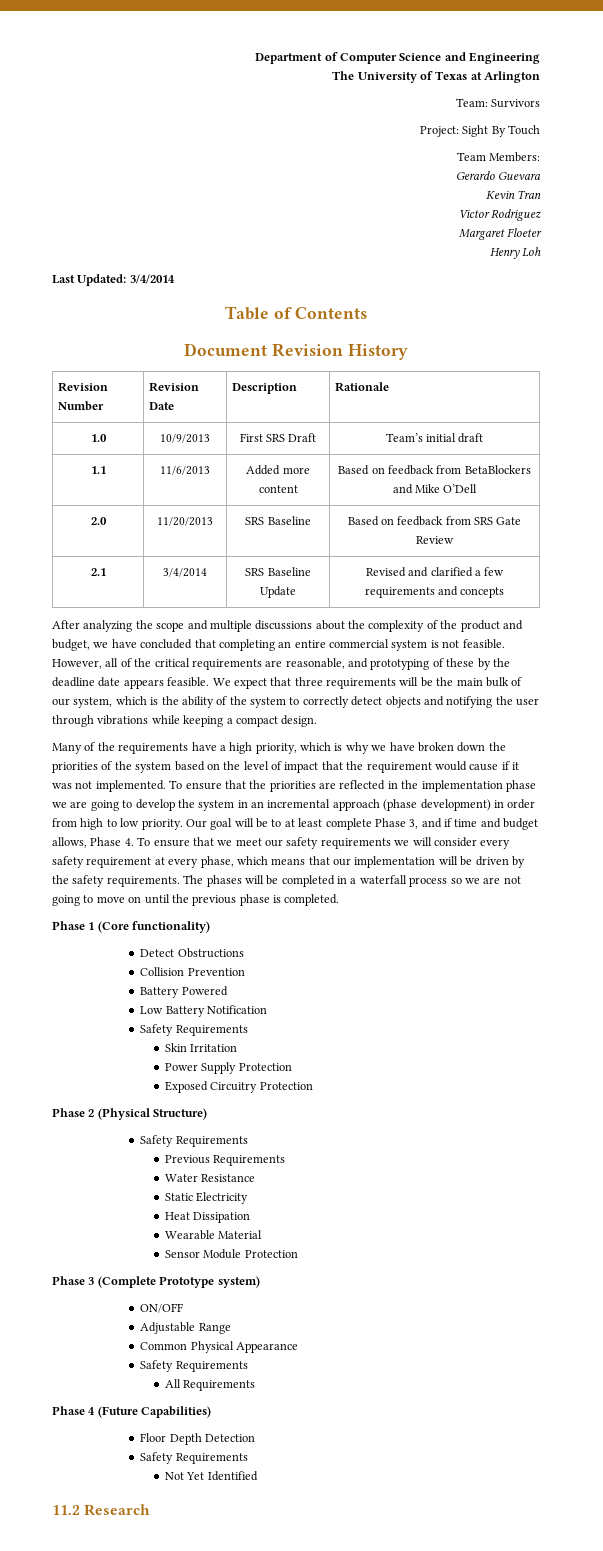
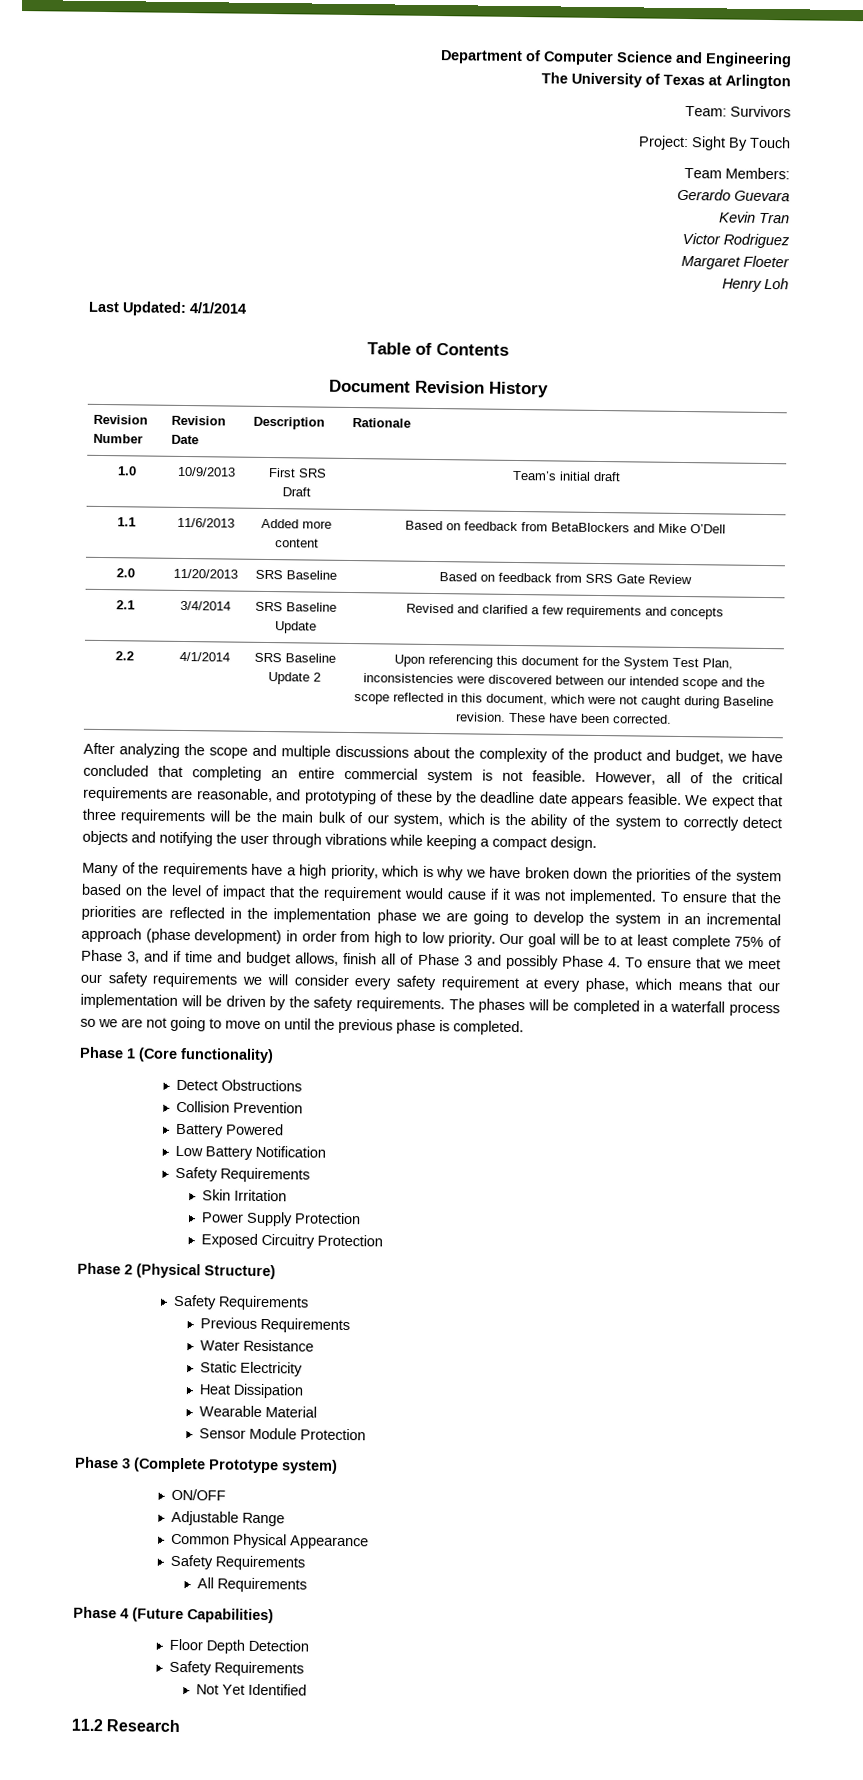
- Last Updated: 3/4/2014
+ Last Updated: 4/1/2014
+ 2.2 | 4/1/2014 | SRS Baseline Update 2 | Upon referencing this document for the System Test Plan, inconsistencies were discovered between our intended scope and the scope reflected in this document, which were not caught during Baseline revision. These have been corrected.
- Our goal will be to at least complete Phase 3, and if time and budget allows, Phase 4. To ensure that we meet our safety requirements we will consider every safety requirement at every phase, which means that our implementation will be driven by the safety requirements.
+ Our goal will be to at least complete 75% of Phase 3, and if time and budget allows, finish all of Phase 3 and possibly Phase 4. To ensure that we meet our safety requirements we will consider every safety requirement at every phase, which means that our implementation will be driven by the safety requirements.

